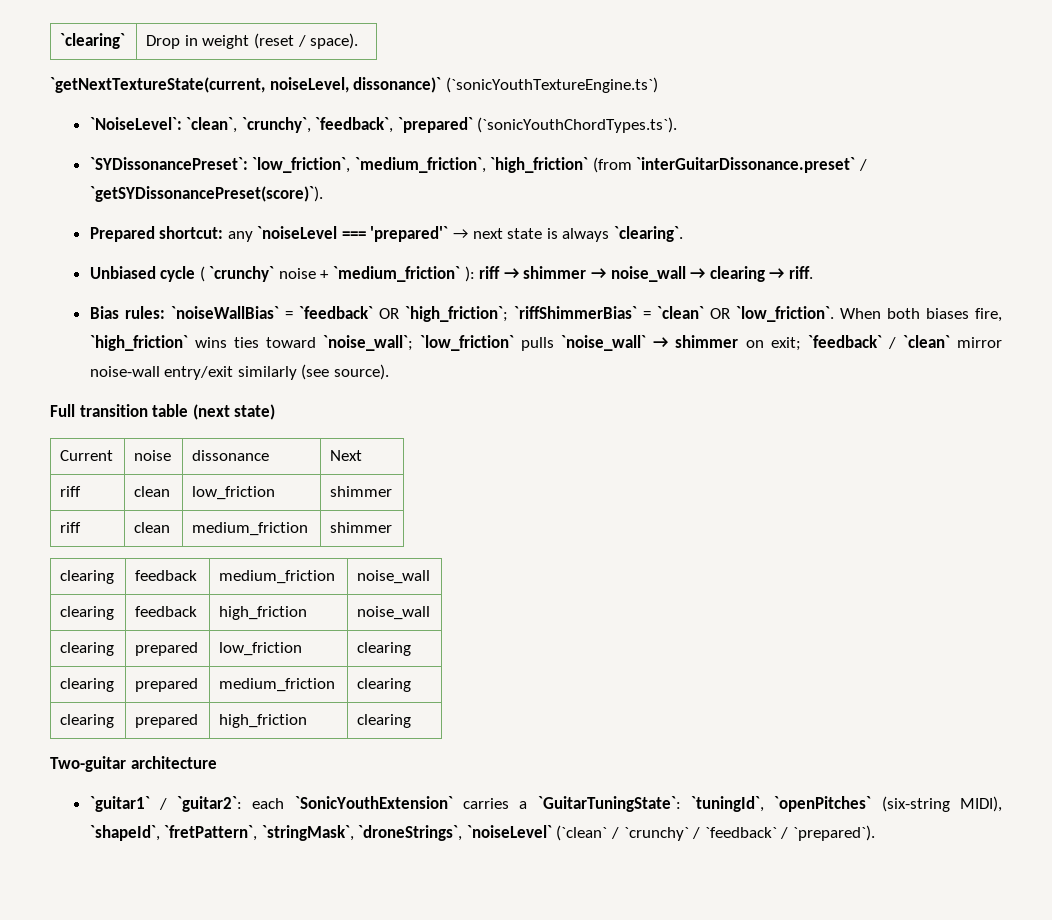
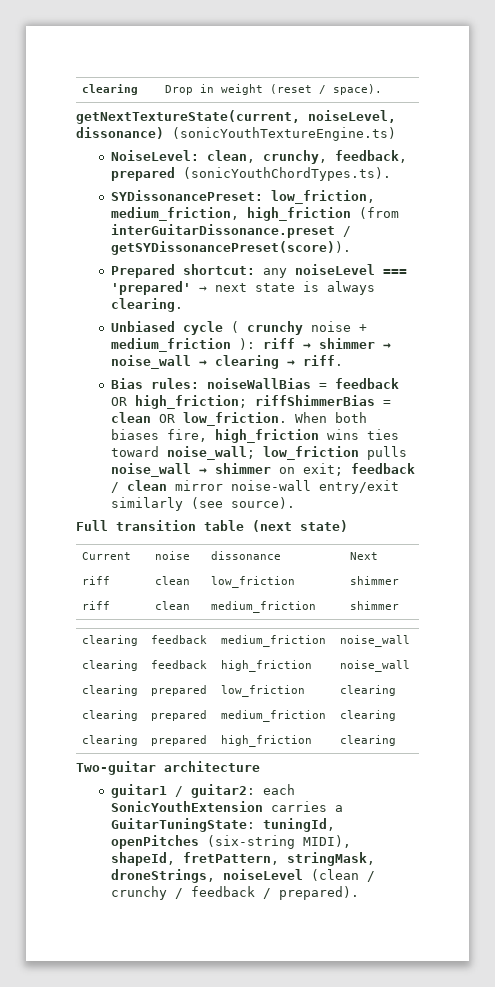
- `clearing` | Drop in weight (reset / space).
+ clearing | Drop in weight (reset / space).
- `getNextTextureState(current, noiseLevel, dissonance)` (`sonicYouthTextureEngine.ts`)
- `NoiseLevel`: `clean`, `crunchy`, `feedback`, `prepared` (`sonicYouthChordTypes.ts`).
- `SYDissonancePreset`: `low_friction`, `medium_friction`, `high_friction` (from `interGuitarDissonance.preset` / `getSYDissonancePreset(score)`).
+ getNextTextureState(current, noiseLevel, dissonance) (sonicYouthTextureEngine.ts)
+ NoiseLevel: clean, crunchy, feedback, prepared (sonicYouthChordTypes.ts).
+ SYDissonancePreset: low_friction, medium_friction, high_friction (from interGuitarDissonance.preset / getSYDissonancePreset(score)).
- Prepared shortcut: any `noiseLevel === 'prepared'` → next state is always `clearing`.
+ Prepared shortcut: any noiseLevel === 'prepared' → next state is always clearing.
- Unbiased cycle ( `crunchy` noise + `medium_friction` ): riff → shimmer → noise_wall → clearing → riff.
+ Unbiased cycle ( crunchy noise + medium_friction ): riff → shimmer → noise_wall → clearing → riff.
- Bias rules: `noiseWallBias` = `feedback` OR `high_friction`; `riffShimmerBias` = `clean` OR `low_friction`.
+ Bias rules: noiseWallBias = feedback OR high_friction; riffShimmerBias = clean OR low_friction.
- When both biases fire, `high_friction` wins ties toward `noise_wall`; `low_friction` pulls `noise_wall` → shimmer on exit; `feedback` / `clean` mirror noise-wall entry/exit similarly (see source).
+ When both biases fire, high_friction wins ties toward noise_wall; low_friction pulls noise_wall → shimmer on exit; feedback / clean mirror noise-wall entry/exit similarly (see source).
- `guitar1` / `guitar2`: each `SonicYouthExtension` carries a `GuitarTuningState`: `tuningId`, `openPitches` (six-string MIDI), `shapeId`, `fretPattern`, `stringMask`, `droneStrings`, `noiseLevel` (`clean` / `crunchy` / `feedback` / `prepared`).
+ guitar1 / guitar2: each SonicYouthExtension carries a GuitarTuningState: tuningId, openPitches (six-string MIDI), shapeId, fretPattern, stringMask, droneStrings, noiseLevel (clean / crunchy / feedback / prepared).

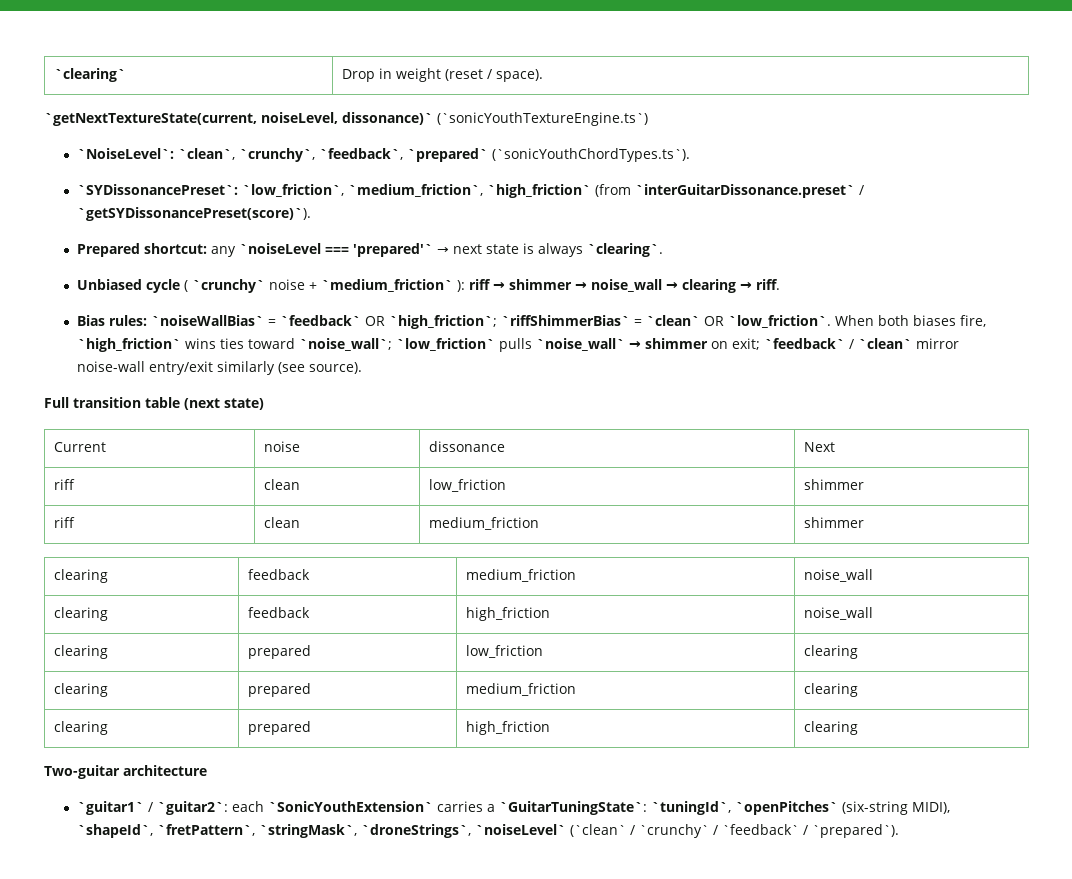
- clearing | Drop in weight (reset / space).
+ `clearing` | Drop in weight (reset / space).
- getNextTextureState(current, noiseLevel, dissonance) (sonicYouthTextureEngine.ts)
- NoiseLevel: clean, crunchy, feedback, prepared (sonicYouthChordTypes.ts).
- SYDissonancePreset: low_friction, medium_friction, high_friction (from interGuitarDissonance.preset / getSYDissonancePreset(score)).
+ `getNextTextureState(current, noiseLevel, dissonance)` (`sonicYouthTextureEngine.ts`)
+ `NoiseLevel`: `clean`, `crunchy`, `feedback`, `prepared` (`sonicYouthChordTypes.ts`).
+ `SYDissonancePreset`: `low_friction`, `medium_friction`, `high_friction` (from `interGuitarDissonance.preset` / `getSYDissonancePreset(score)`).
- Prepared shortcut: any noiseLevel === 'prepared' → next state is always clearing.
+ Prepared shortcut: any `noiseLevel === 'prepared'` → next state is always `clearing`.
- Unbiased cycle ( crunchy noise + medium_friction ): riff → shimmer → noise_wall → clearing → riff.
+ Unbiased cycle ( `crunchy` noise + `medium_friction` ): riff → shimmer → noise_wall → clearing → riff.
- Bias rules: noiseWallBias = feedback OR high_friction; riffShimmerBias = clean OR low_friction.
+ Bias rules: `noiseWallBias` = `feedback` OR `high_friction`; `riffShimmerBias` = `clean` OR `low_friction`.
- When both biases fire, high_friction wins ties toward noise_wall; low_friction pulls noise_wall → shimmer on exit; feedback / clean mirror noise-wall entry/exit similarly (see source).
+ When both biases fire, `high_friction` wins ties toward `noise_wall`; `low_friction` pulls `noise_wall` → shimmer on exit; `feedback` / `clean` mirror noise-wall entry/exit similarly (see source).
- guitar1 / guitar2: each SonicYouthExtension carries a GuitarTuningState: tuningId, openPitches (six-string MIDI), shapeId, fretPattern, stringMask, droneStrings, noiseLevel (clean / crunchy / feedback / prepared).
+ `guitar1` / `guitar2`: each `SonicYouthExtension` carries a `GuitarTuningState`: `tuningId`, `openPitches` (six-string MIDI), `shapeId`, `fretPattern`, `stringMask`, `droneStrings`, `noiseLevel` (`clean` / `crunchy` / `feedback` / `prepared`).

